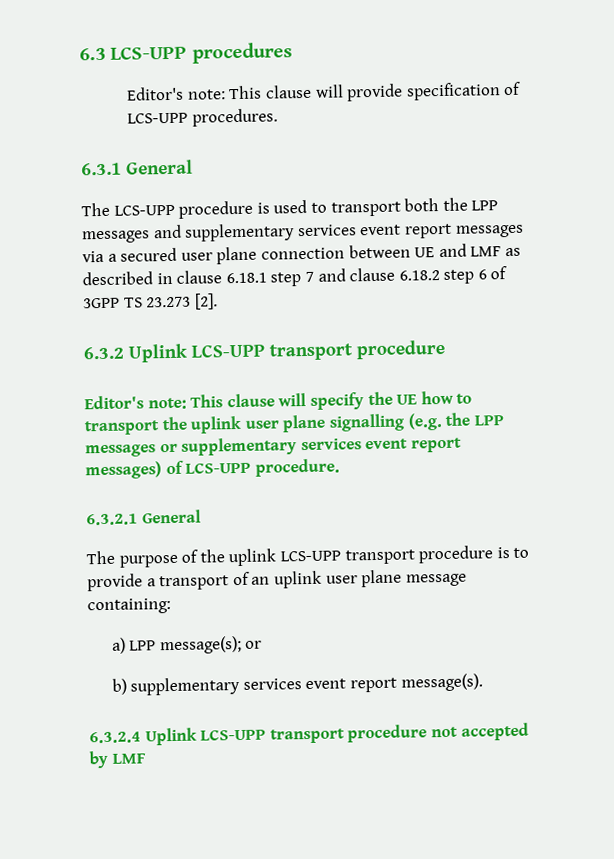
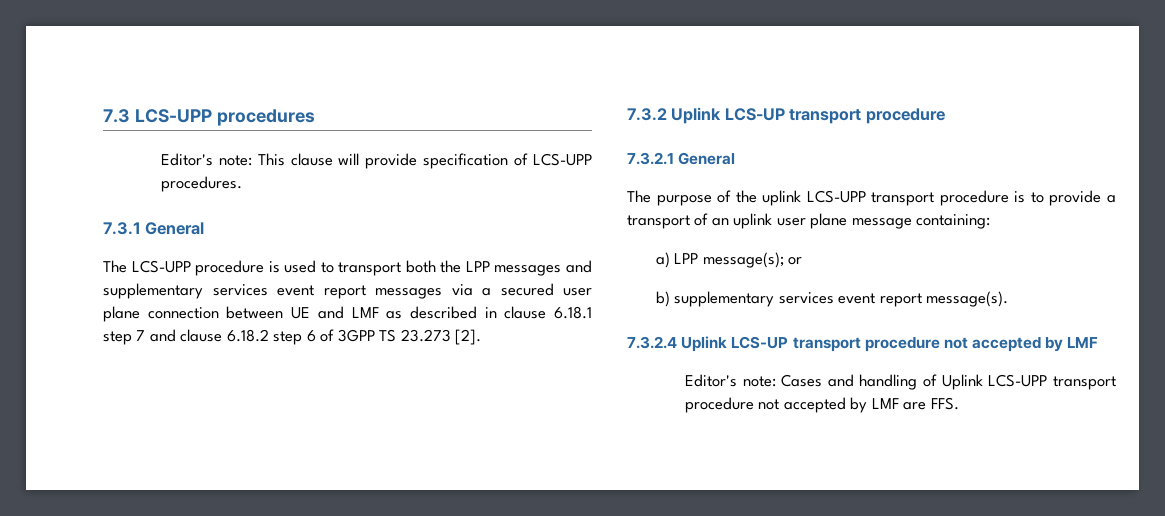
- 6.3 LCS-UPP procedures
+ 7.3 LCS-UPP procedures
- 6.3.1 General
+ 7.3.1 General
- 6.3.2 Uplink LCS-UPP transport procedure
+ 7.3.2 Uplink LCS-UP transport procedure
- Editor's note: This clause will specify the UE how to transport the uplink user plane signalling (e.g. the LPP messages or supplementary services event report messages) of LCS-UPP procedure.
- 6.3.2.1 General
+ 7.3.2.1 General
- 6.3.2.4 Uplink LCS-UPP transport procedure not accepted by LMF
+ 7.3.2.4 Uplink LCS-UP transport procedure not accepted by LMF
+ Editor's note: Cases and handling of Uplink LCS-UPP transport procedure not accepted by LMF are FFS.

